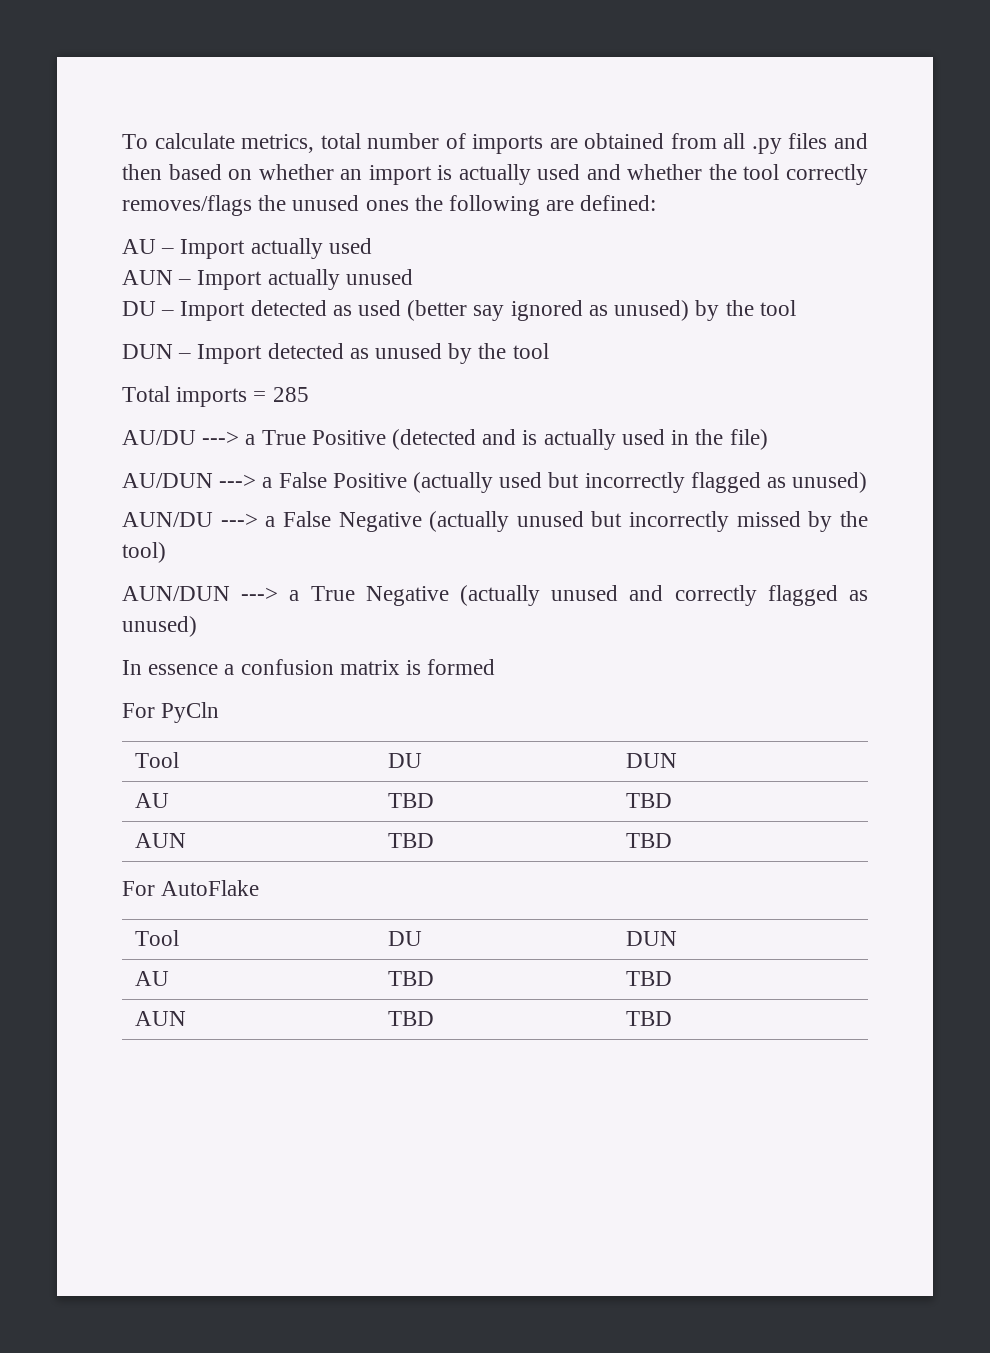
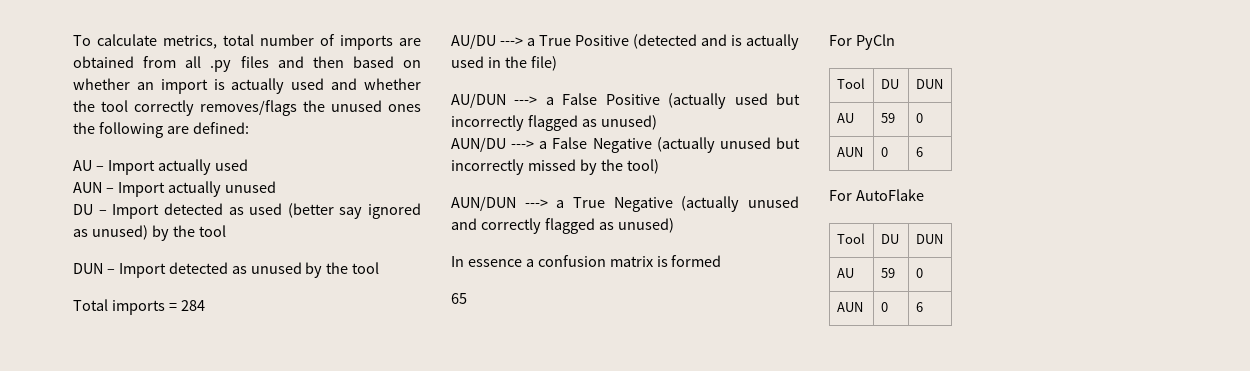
- Total imports = 285
+ Total imports = 284
+ 65
  For PyCln
  Tool | DU | DUN
- AU | TBD | TBD
- AUN | TBD | TBD
+ AU | 59 | 0
+ AUN | 0 | 6
  For AutoFlake
  Tool | DU | DUN
- AU | TBD | TBD
- AUN | TBD | TBD
+ AU | 59 | 0
+ AUN | 0 | 6

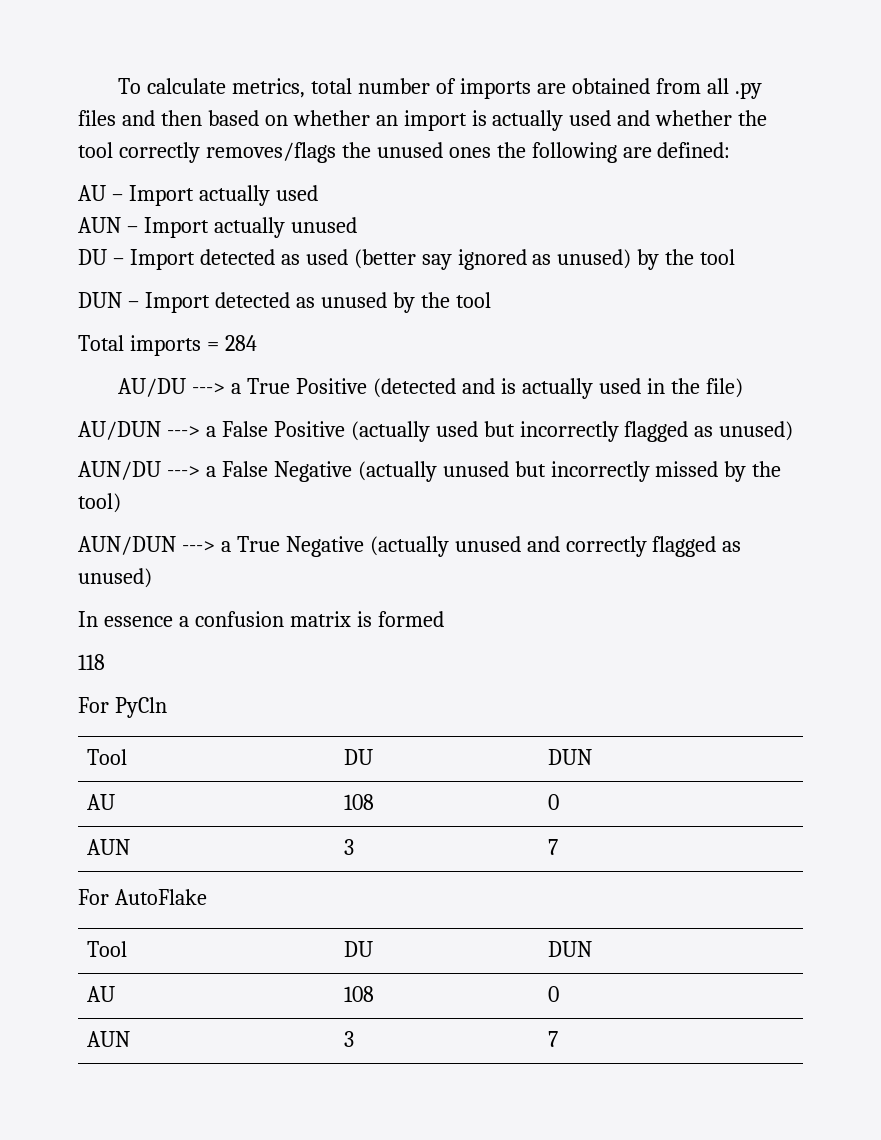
- 65
+ 118
  For PyCln
  Tool | DU | DUN
- AU | 59 | 0
- AUN | 0 | 6
+ AU | 108 | 0
+ AUN | 3 | 7
  For AutoFlake
  Tool | DU | DUN
- AU | 59 | 0
- AUN | 0 | 6
+ AU | 108 | 0
+ AUN | 3 | 7

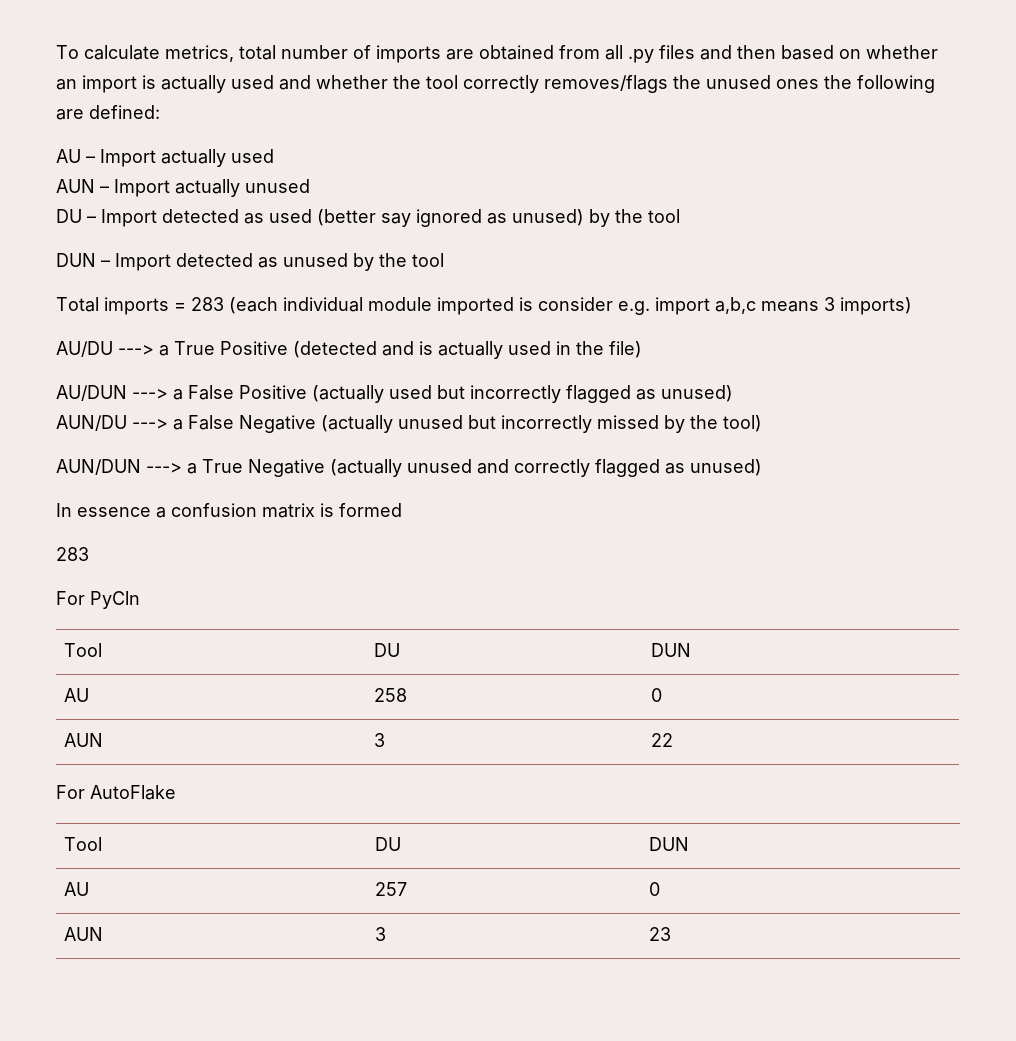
- Total imports = 284
+ Total imports = 283 (each individual module imported is consider e.g. import a,b,c means 3 imports)
  In essence a confusion matrix is formed
- 118
+ 283
  For PyCln
  Tool | DU | DUN
- AU | 108 | 0
- AUN | 3 | 7
+ AU | 258 | 0
+ AUN | 3 | 22
  For AutoFlake
  Tool | DU | DUN
- AU | 108 | 0
- AUN | 3 | 7
+ AU | 257 | 0
+ AUN | 3 | 23

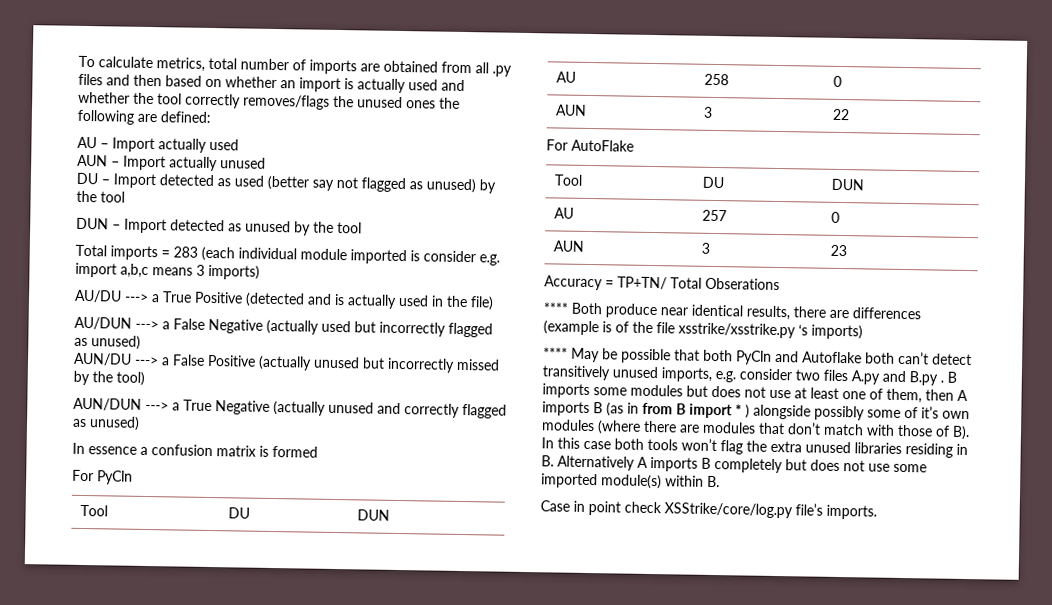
- DU – Import detected as used (better say ignored as unused) by the tool
+ DU – Import detected as used (better say not flagged as unused) by the tool
- AU/DUN ---> a False Positive (actually used but incorrectly flagged as unused)
+ AU/DUN ---> a False Negative (actually used but incorrectly flagged as unused)
- AUN/DU ---> a False Negative (actually unused but incorrectly missed by the tool)
+ AUN/DU ---> a False Positive (actually unused but incorrectly missed by the tool)
  In essence a confusion matrix is formed
- 283
+ Accuracy = TP+TN/ Total Obserations
+ **** Both produce near identical results, there are differences (example is of the file xsstrike/xsstrike.py ‘s imports)
+ **** May be possible that both PyCln and Autoflake both can’t detect transitively unused imports, e.g. consider two files A.py and B.py . B imports some modules but does not use at least one of them, then A imports B (as in from B import * ) alongside possibly some of it’s own modules (where there are modules that don’t match with those of B). In this case both tools won’t flag the extra unused libraries residing in B. Alternatively A imports B completely but does not use some imported module(s) within B.
+ Case in point check XSStrike/core/log.py file’s imports.

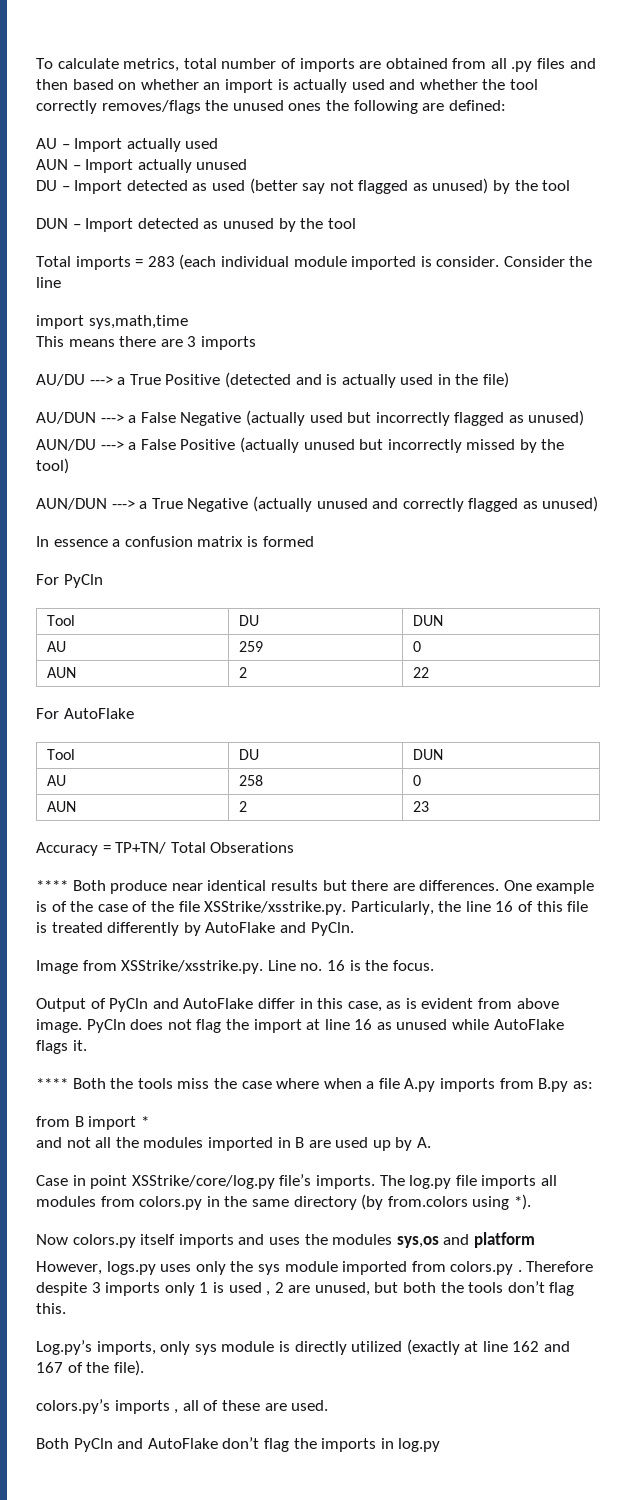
- Total imports = 283 (each individual module imported is consider e.g. import a,b,c means 3 imports)
+ Total imports = 283 (each individual module imported is consider. Consider the line
+ import sys,math,time
+ This means there are 3 imports
- AU | 258 | 0
- AUN | 3 | 22
+ AU | 259 | 0
+ AUN | 2 | 22
- AU | 257 | 0
- AUN | 3 | 23
+ AU | 258 | 0
+ AUN | 2 | 23
- **** Both produce near identical results, there are differences (example is of the file xsstrike/xsstrike.py ‘s imports)
- **** May be possible that both PyCln and Autoflake both can’t detect transitively unused imports, e.g. consider two files A.py and B.py . B imports some modules but does not use at least one of them, then A imports B (as in from B import * ) alongside possibly some of it’s own modules (where there are modules that don’t match with those of B). In this case both tools won’t flag the extra unused libraries residing in B. Alternatively A imports B completely but does not use some imported module(s) within B.
+ **** Both produce near identical results but there are differences. One example is of the case of the file XSStrike/xsstrike.py. Particularly, the line 16 of this file is treated differently by AutoFlake and PyCln.
+ Image from XSStrike/xsstrike.py. Line no. 16 is the focus.
+ Output of PyCln and AutoFlake differ in this case, as is evident from above image. PyCln does not flag the import at line 16 as unused while AutoFlake flags it.
+ **** Both the tools miss the case where when a file A.py imports from B.py as:
+ from B import *
+ and not all the modules imported in B are used up by A.
- Case in point check XSStrike/core/log.py file’s imports.
+ Case in point XSStrike/core/log.py file’s imports.
+ The log.py file imports all modules from colors.py in the same directory (by from.colors using *).
+ Now colors.py itself imports and uses the modules sys,os and platform
+ However, logs.py uses only the sys module imported from colors.py . Therefore despite 3 imports only 1 is used , 2 are unused, but both the tools don’t flag this.
+ Log.py’s imports, only sys module is directly utilized (exactly at line 162 and 167 of the file).
+ colors.py’s imports , all of these are used.
+ Both PyCln and AutoFlake don’t flag the imports in log.py

